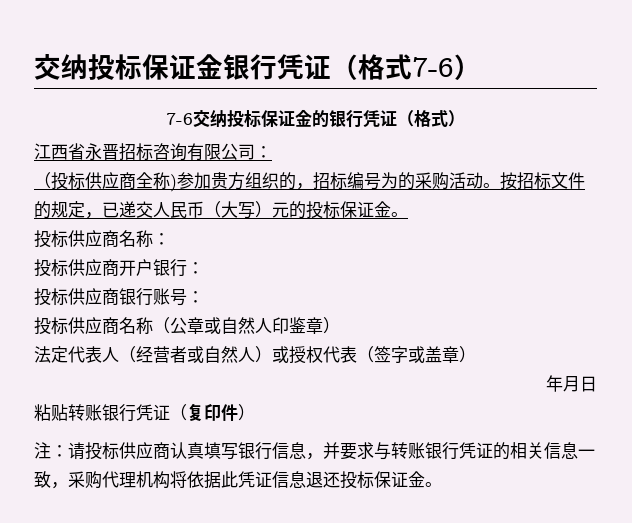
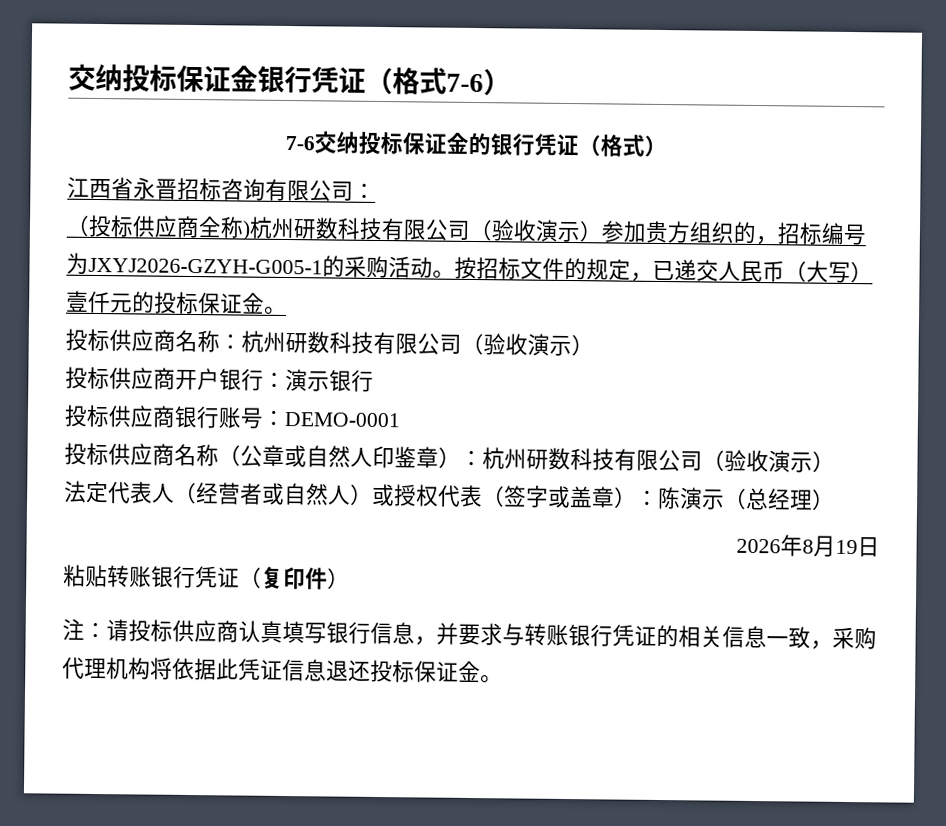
- （投标供应商全称)参加贵方组织的，招标编号为的采购活动。
+ （投标供应商全称)杭州研数科技有限公司（验收演示）参加贵方组织的，招标编号为JXYJ2026-GZYH-G005-1的采购活动。
- 按招标文件的规定，已递交人民币（大写）元的投标保证金。
+ 按招标文件的规定，已递交人民币（大写）壹仟元的投标保证金。
- 投标供应商名称：
+ 投标供应商名称：杭州研数科技有限公司（验收演示）
- 投标供应商开户银行：
+ 投标供应商开户银行：演示银行
- 投标供应商银行账号：
+ 投标供应商银行账号：DEMO-0001
- 投标供应商名称（公章或自然人印鉴章）
+ 投标供应商名称（公章或自然人印鉴章）：杭州研数科技有限公司（验收演示）
- 法定代表人（经营者或自然人）或授权代表（签字或盖章）
- 年月日
+ 法定代表人（经营者或自然人）或授权代表（签字或盖章）：陈演示（总经理）
+ 2026年8月19日

